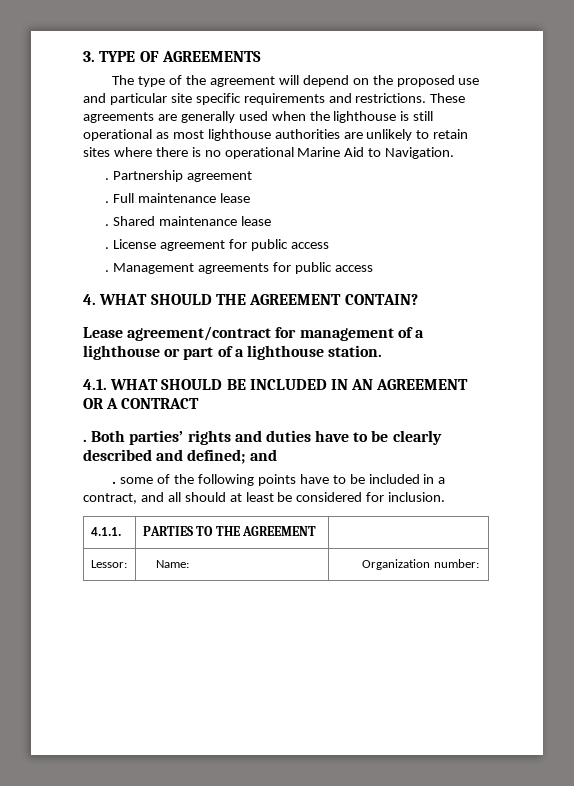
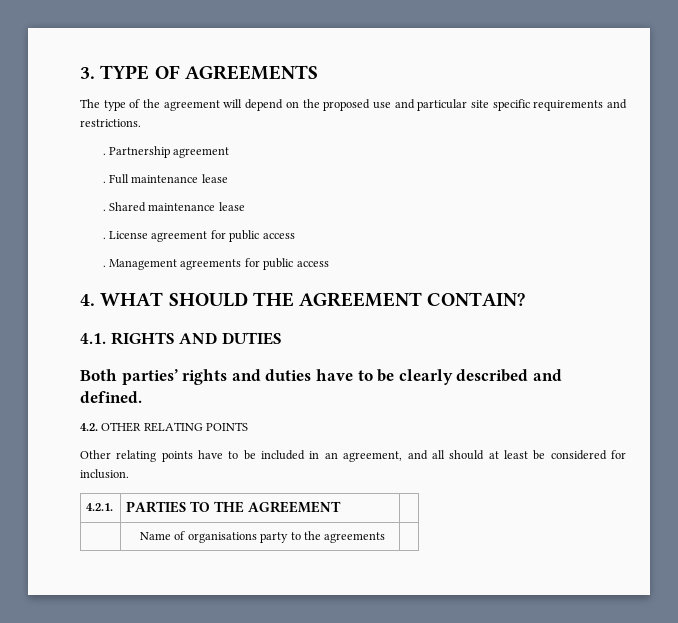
- These agreements are generally used when the lighthouse is still operational as most lighthouse authorities are unlikely to retain sites where there is no operational Marine Aid to Navigation.
- Lease agreement/contract for management of a lighthouse or part of a lighthouse station.
- 4.1. WHAT SHOULD BE INCLUDED IN AN AGREEMENT OR A CONTRACT
- . Both parties’ rights and duties have to be clearly described and defined; and
- . some of the following points have to be included in a contract, and all should at least be considered for inclusion.
+ 4.1. RIGHTS AND DUTIES
+ Both parties’ rights and duties have to be clearly described and defined.
+ 4.2. OTHER RELATING POINTS
+ Other relating points have to be included in an agreement, and all should at least be considered for inclusion.
- 4.1.1. | PARTIES TO THE AGREEMENT |
+ 4.2.1. | PARTIES TO THE AGREEMENT |
- Lessor: | Name: | Organization number:
+ | Name of organisations party to the agreements |

